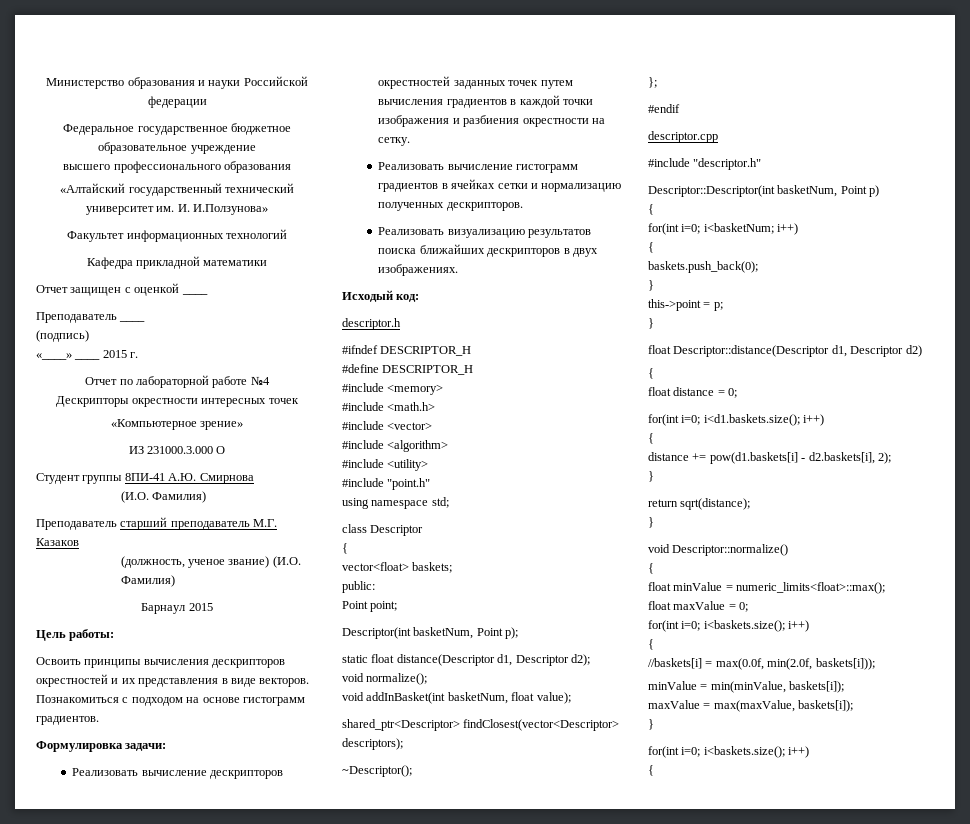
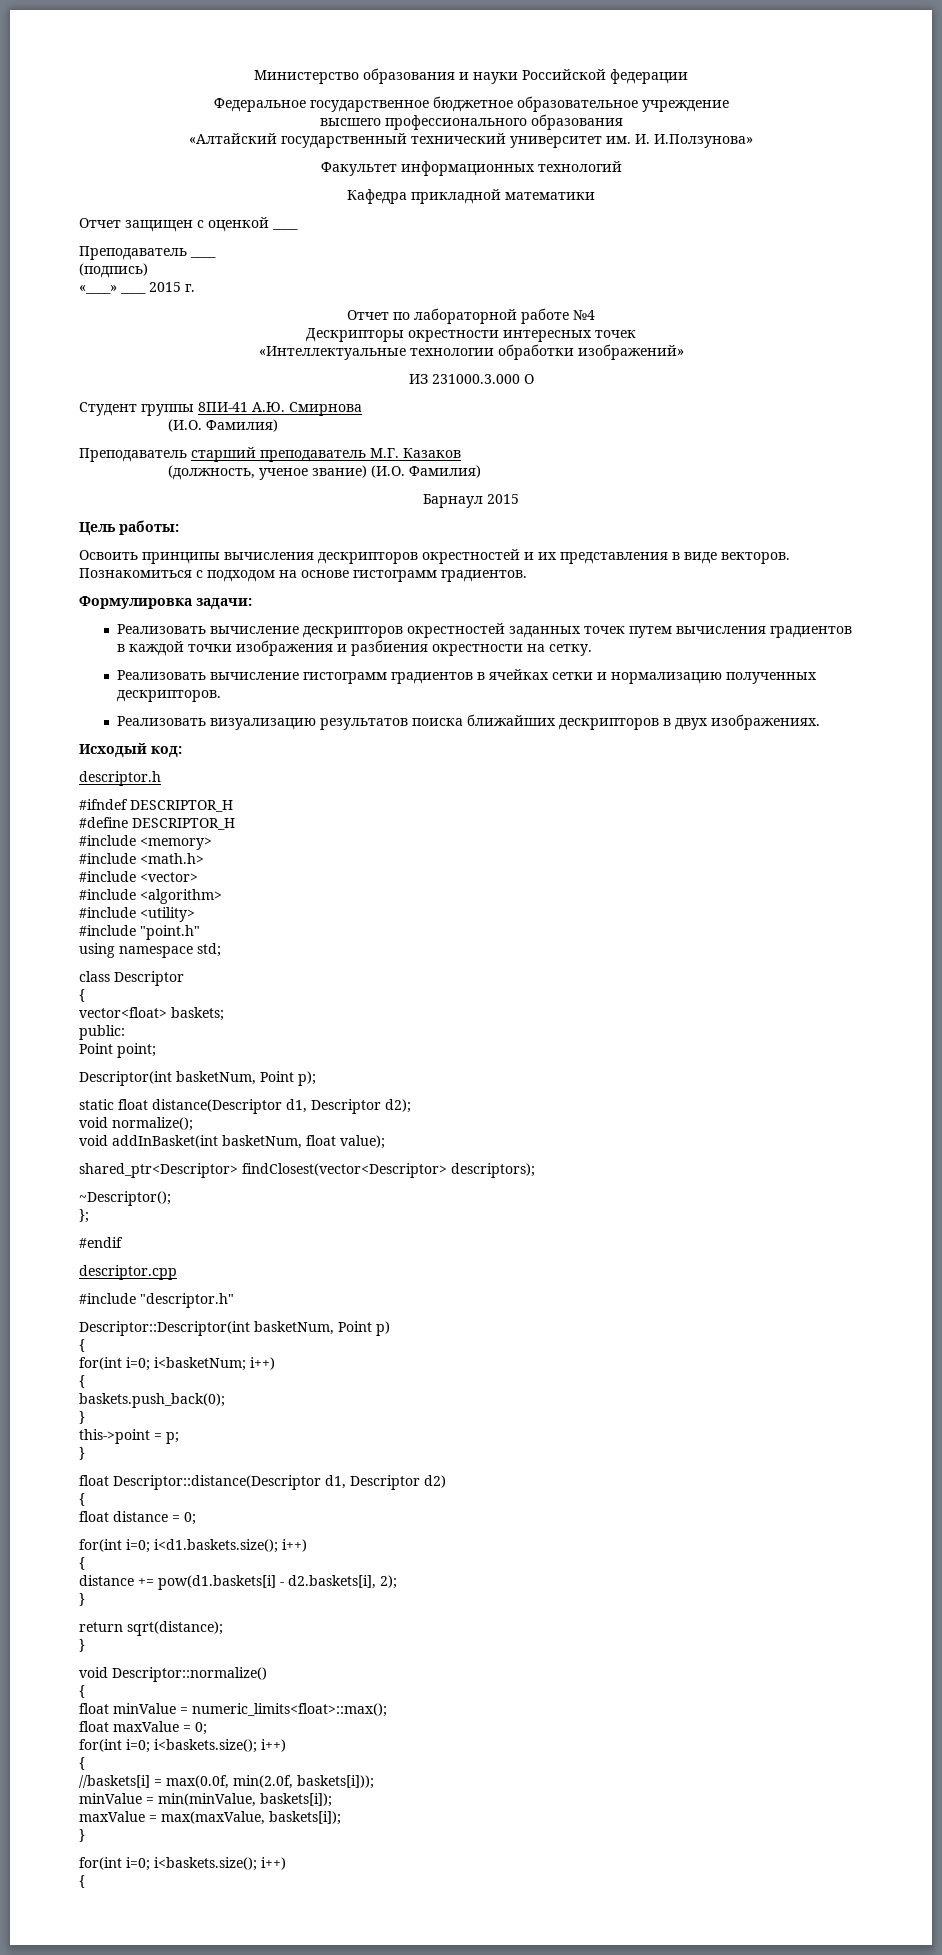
- «Компьютерное зрение»
+ «Интеллектуальные технологии обработки изображений»

